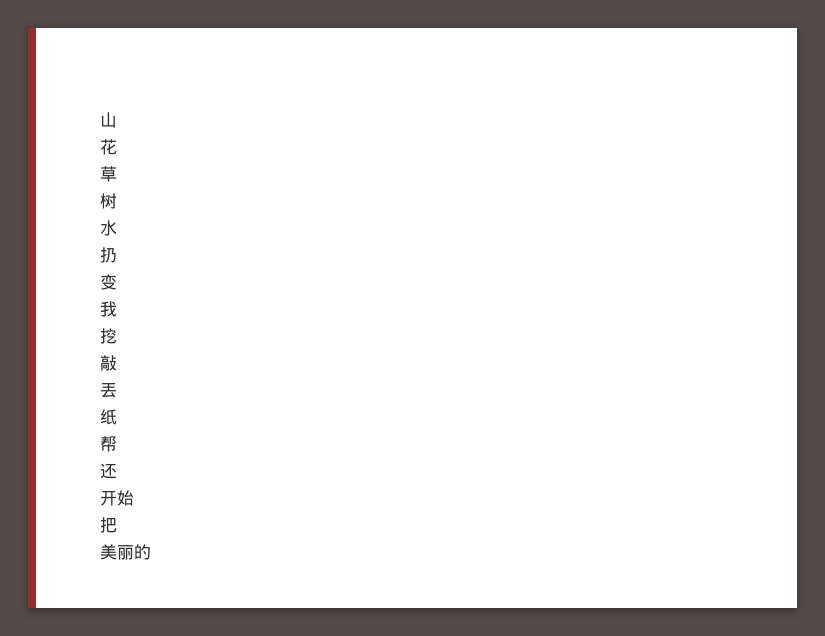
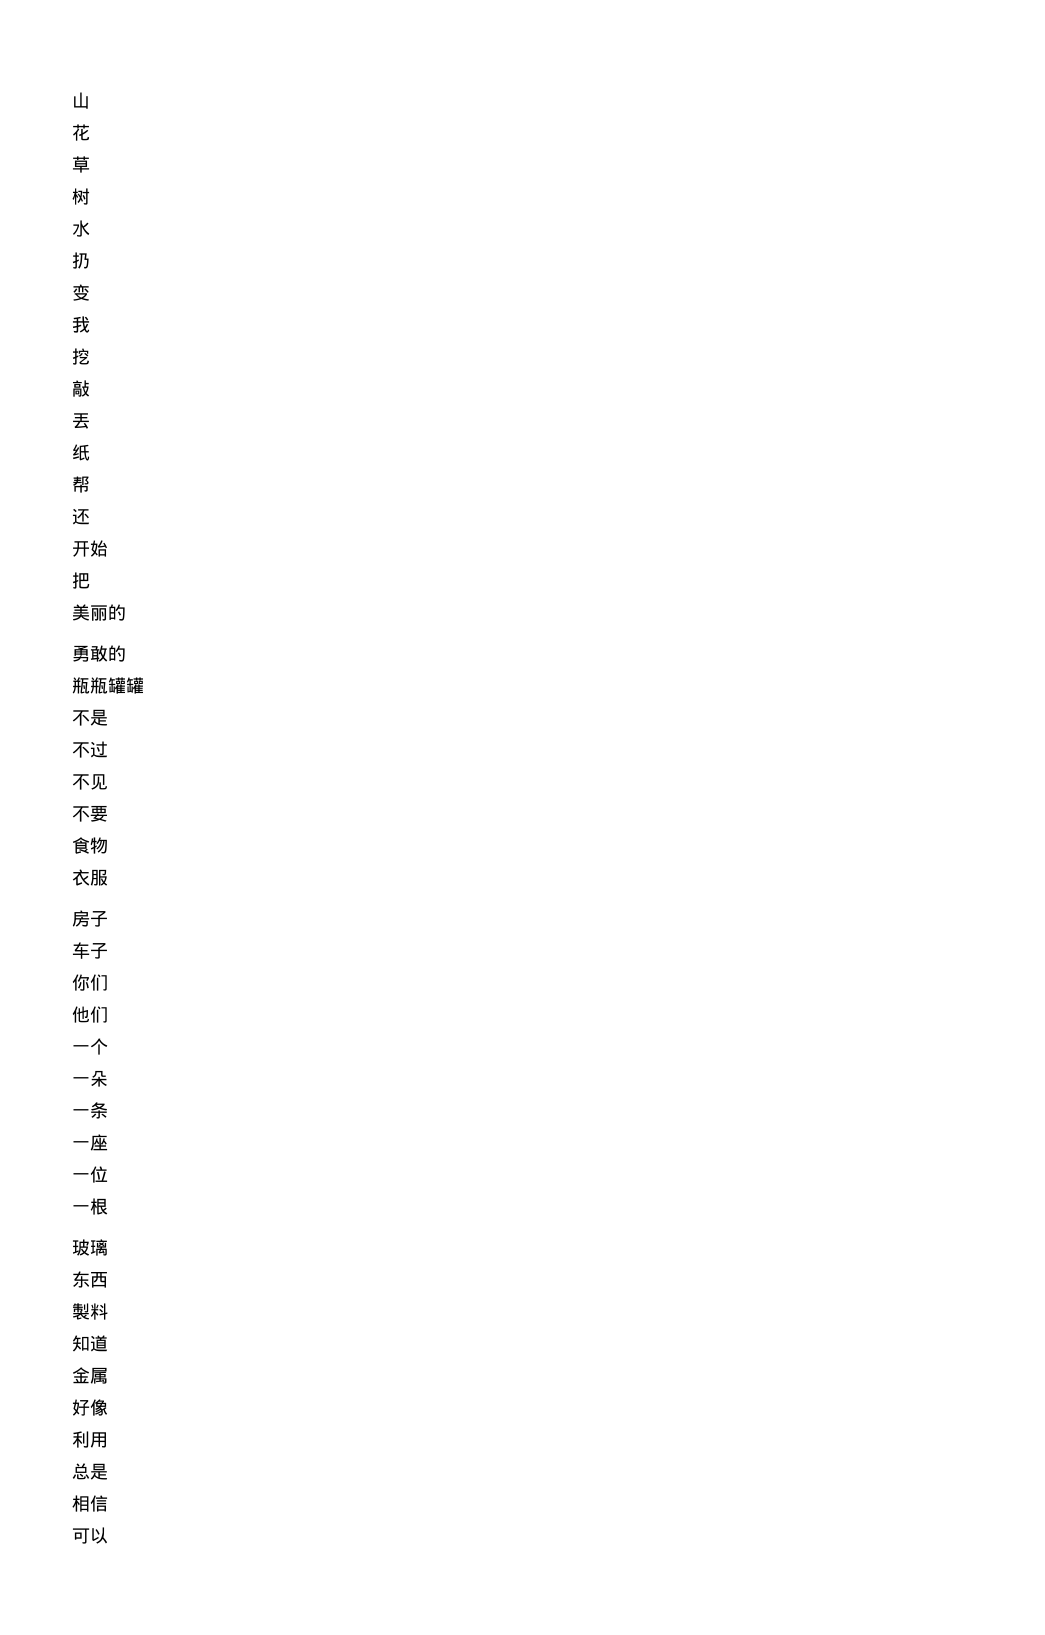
+ 勇敢的
+ 瓶瓶罐罐
+ 不是
+ 不过
+ 不见
+ 不要
+ 食物
+ 衣服
+ 房子
+ 车子
+ 你们
+ 他们
+ 一个
+ 一朵
+ 一条
+ 一座
+ 一位
+ 一根
+ 玻璃
+ 东西
+ 製料
+ 知道
+ 金属
+ 好像
+ 利用
+ 总是
+ 相信
+ 可以

